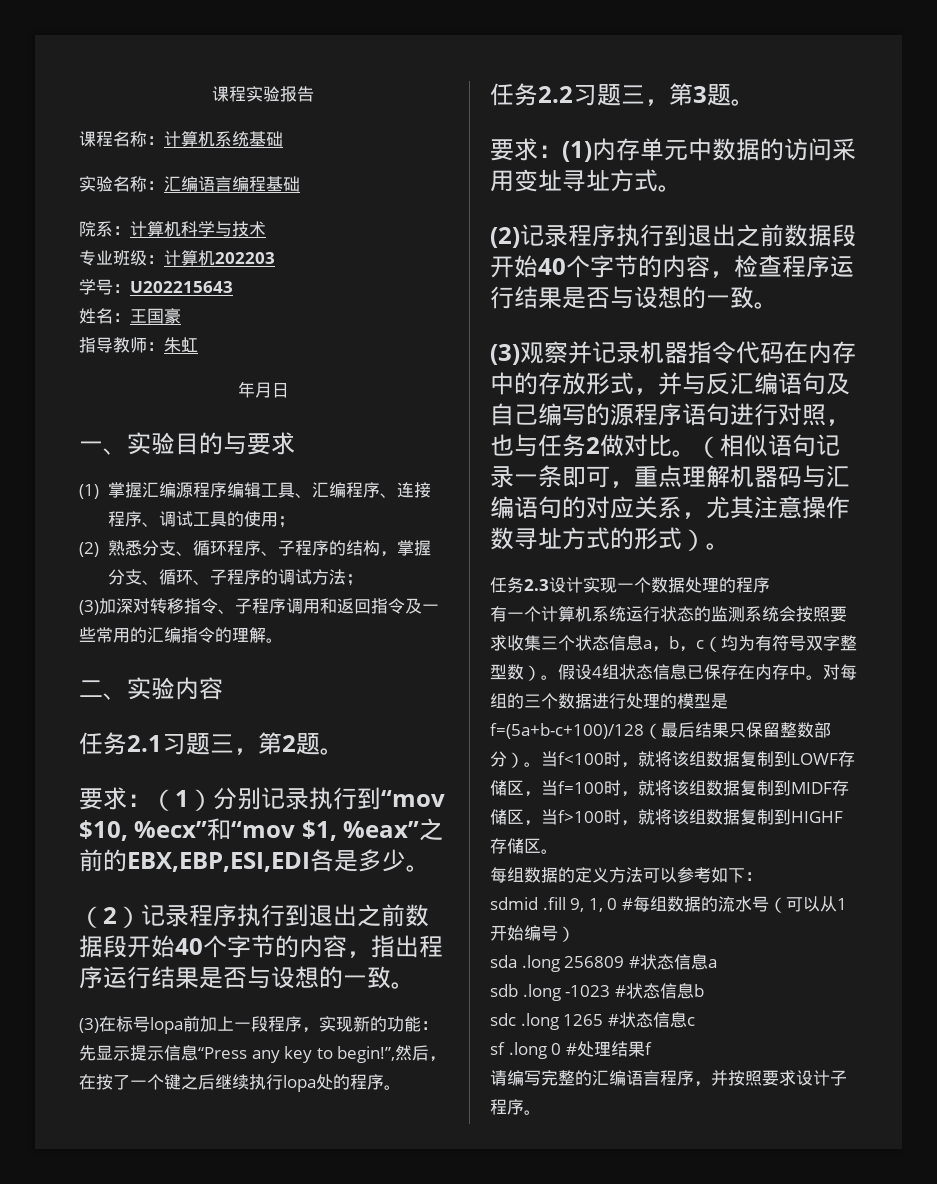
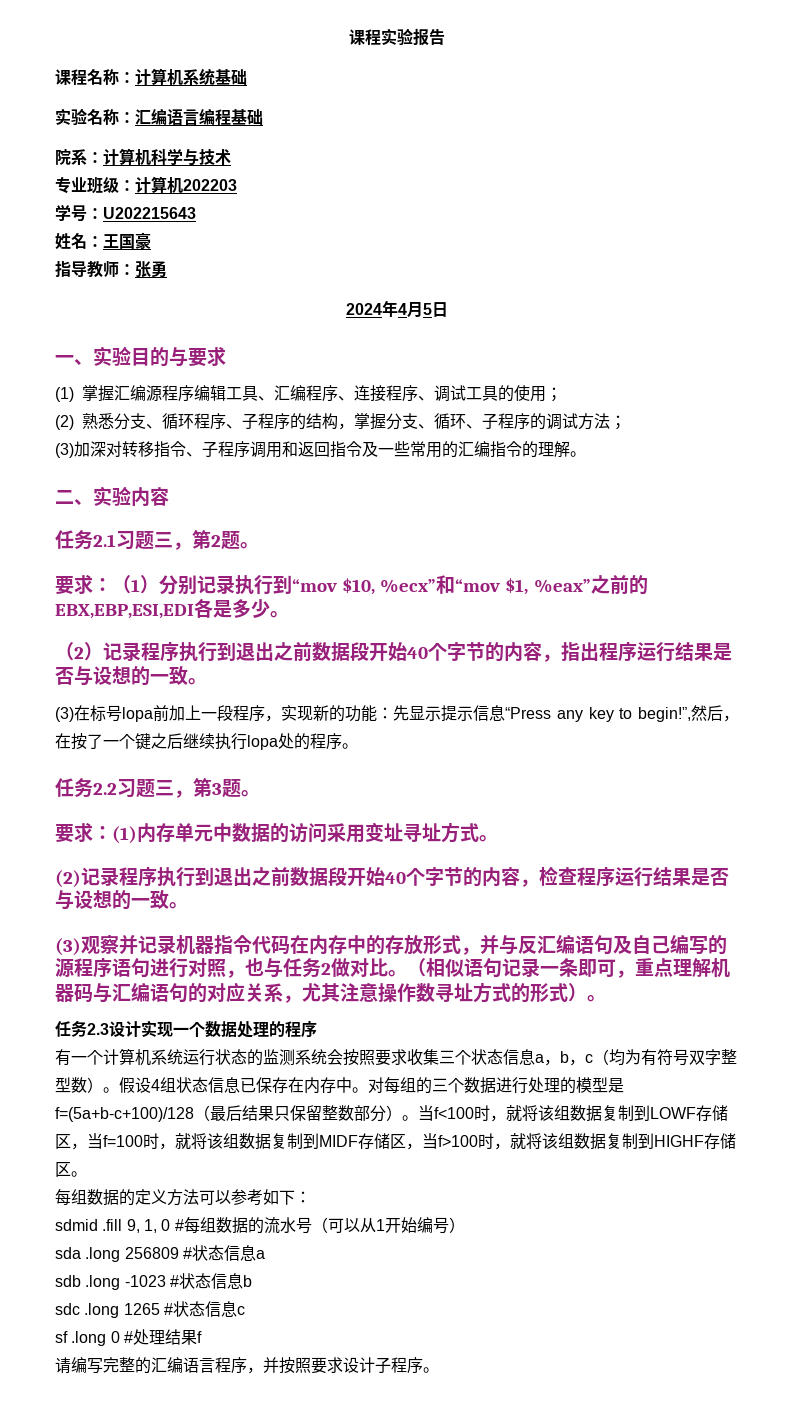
- 指导教师：朱虹
- 年月日
+ 指导教师：张勇
+ 2024年4月5日

